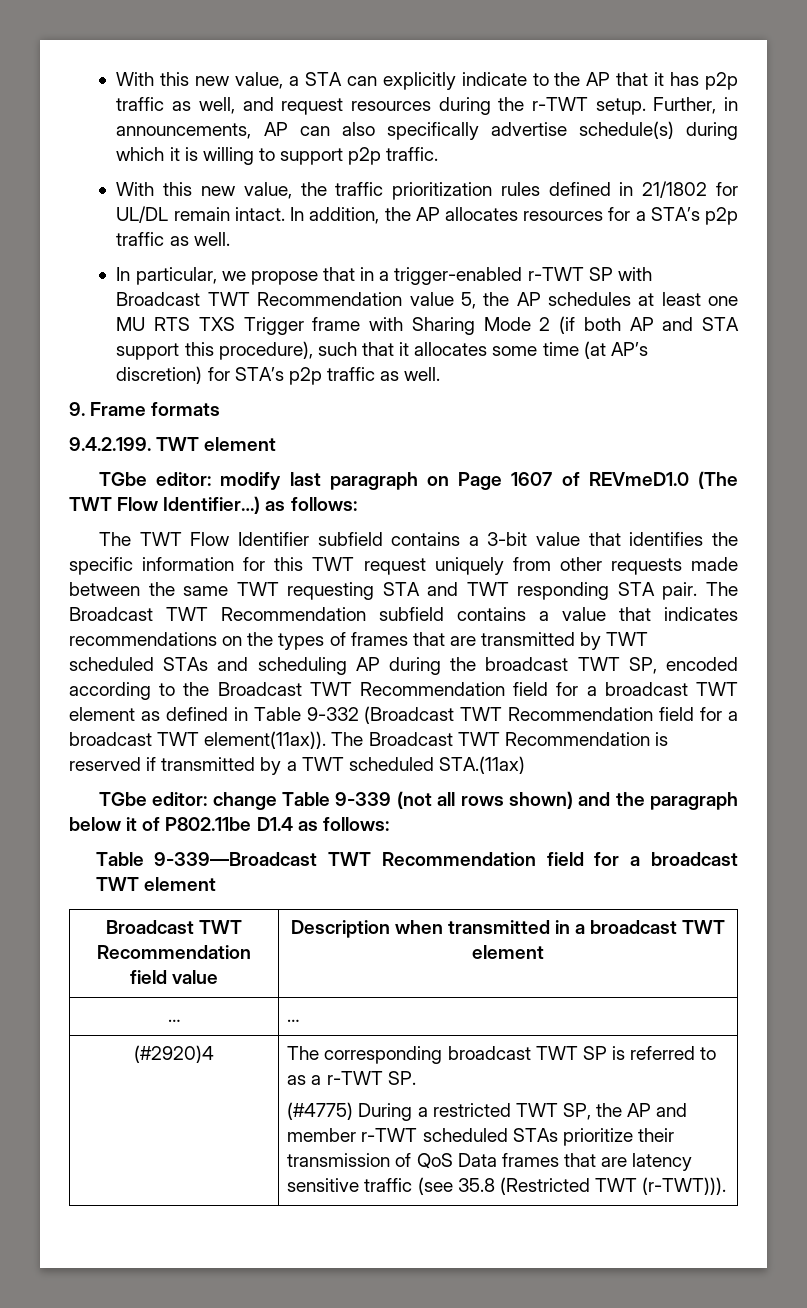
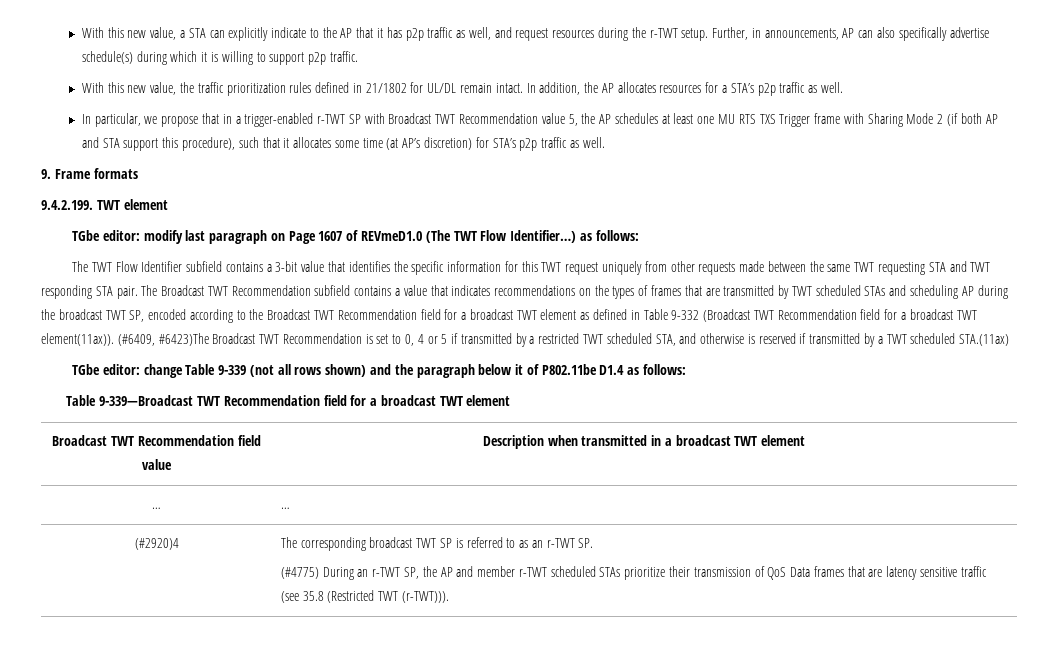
- The Broadcast TWT Recommendation is reserved if transmitted by a TWT scheduled STA.(11ax)
+ (#6409, #6423)The Broadcast TWT Recommendation is set to 0, 4 or 5 if transmitted by a restricted TWT scheduled STA, and otherwise is reserved if transmitted by a TWT scheduled STA.(11ax)
- The corresponding broadcast TWT SP is referred to as a r-TWT SP.
+ The corresponding broadcast TWT SP is referred to as an r-TWT SP.
- (#4775) During a restricted TWT SP, the AP and member r-TWT scheduled STAs prioritize their transmission of QoS Data frames that are latency sensitive traffic (see 35.8 (Restricted TWT (r-TWT))).
+ (#4775) During an r-TWT SP, the AP and member r-TWT scheduled STAs prioritize their transmission of QoS Data frames that are latency sensitive traffic (see 35.8 (Restricted TWT (r-TWT))).

